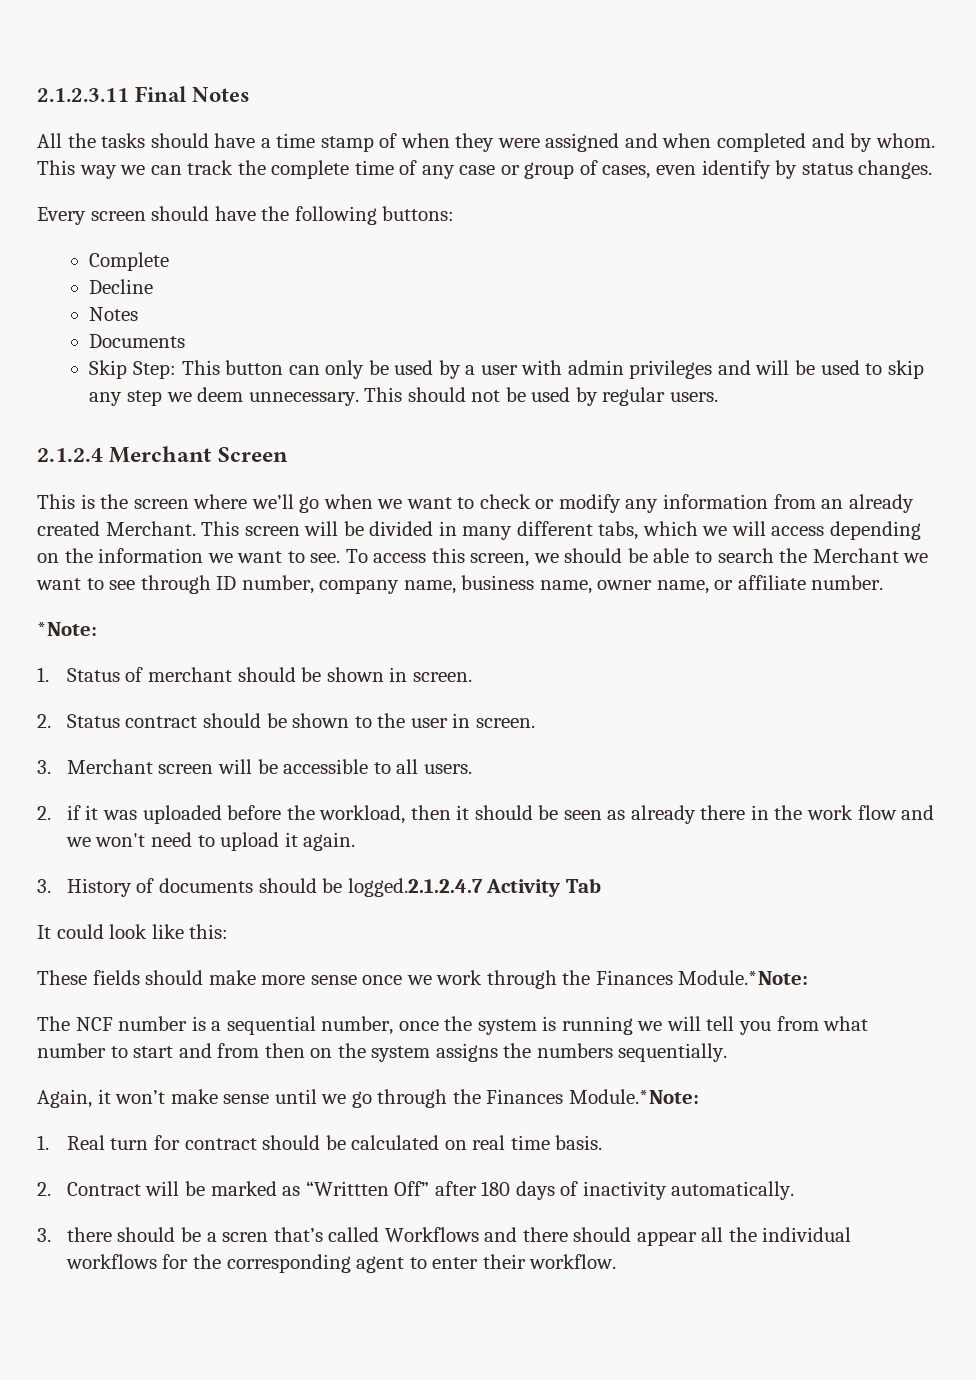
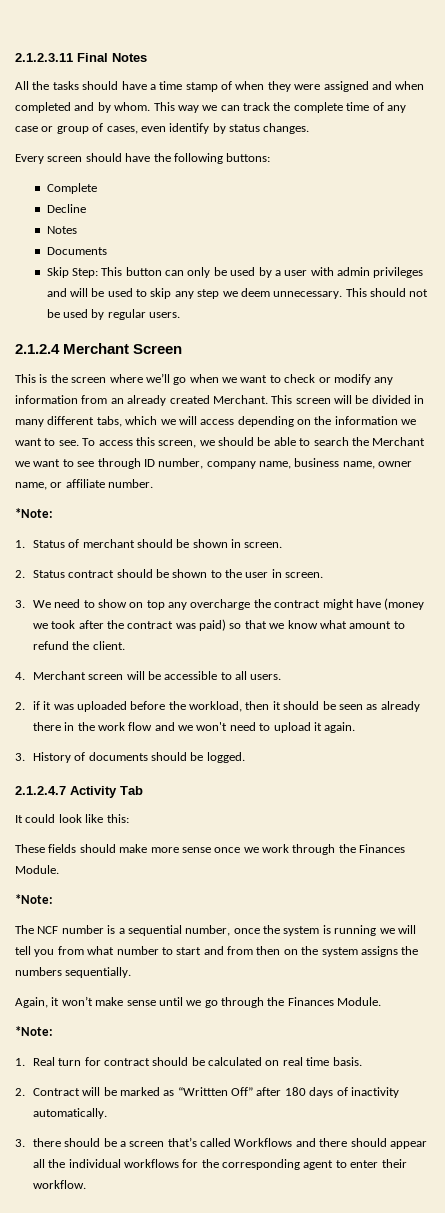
- 3. Merchant screen will be accessible to all users.
+ 3. We need to show on top any overcharge the contract might have (money we took after the contract was paid) so that we know what amount to refund the client.
+ 4. Merchant screen will be accessible to all users.
- 3. History of documents should be logged.2.1.2.4.7 Activity Tab
+ 3. History of documents should be logged.
+ 2.1.2.4.7 Activity Tab
- These fields should make more sense once we work through the Finances Module.*Note:
+ These fields should make more sense once we work through the Finances Module.
+ *Note:
- Again, it won’t make sense until we go through the Finances Module.*Note:
+ Again, it won’t make sense until we go through the Finances Module.
+ *Note:
- 3. there should be a scren that’s called Workflows and there should appear all the individual workflows for the corresponding agent to enter their workflow.
+ 3. there should be a screen that’s called Workflows and there should appear all the individual workflows for the corresponding agent to enter their workflow.

